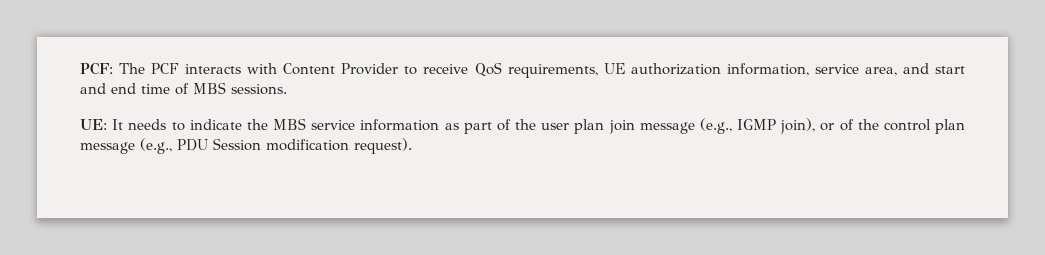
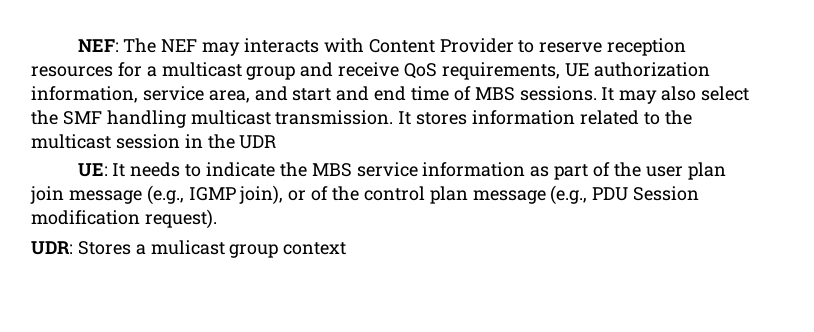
- PCF: The PCF interacts with Content Provider to receive QoS requirements, UE authorization information, service area, and start and end time of MBS sessions.
+ NEF: The NEF may interacts with Content Provider to reserve reception resources for a multicast group and receive QoS requirements, UE authorization information, service area, and start and end time of MBS sessions. It may also select the SMF handling multicast transmission. It stores information related to the multicast session in the UDR
+ UDR: Stores a mulicast group context

